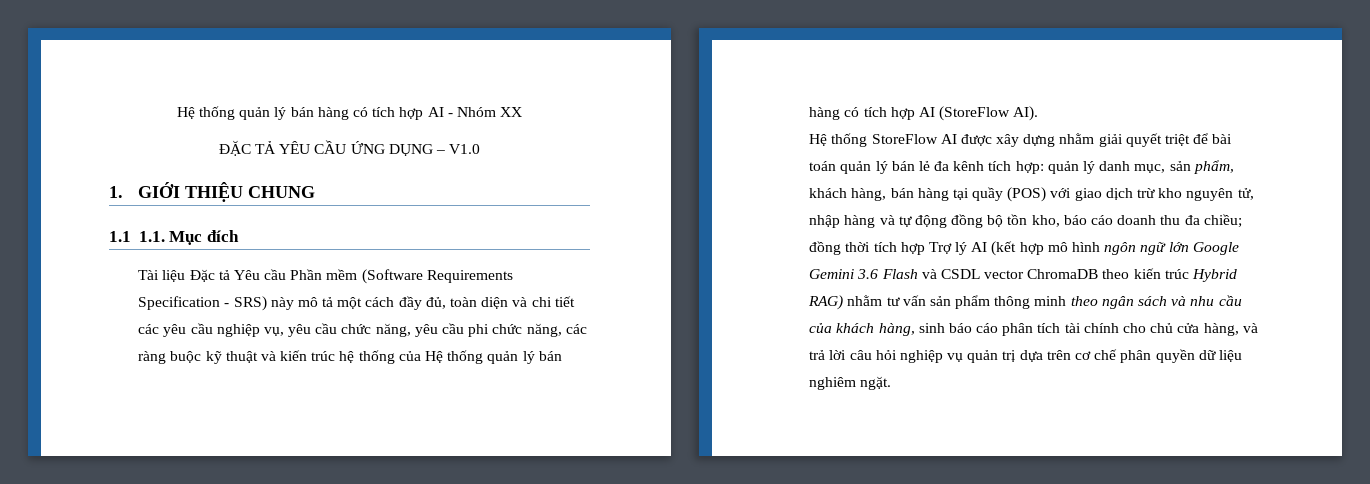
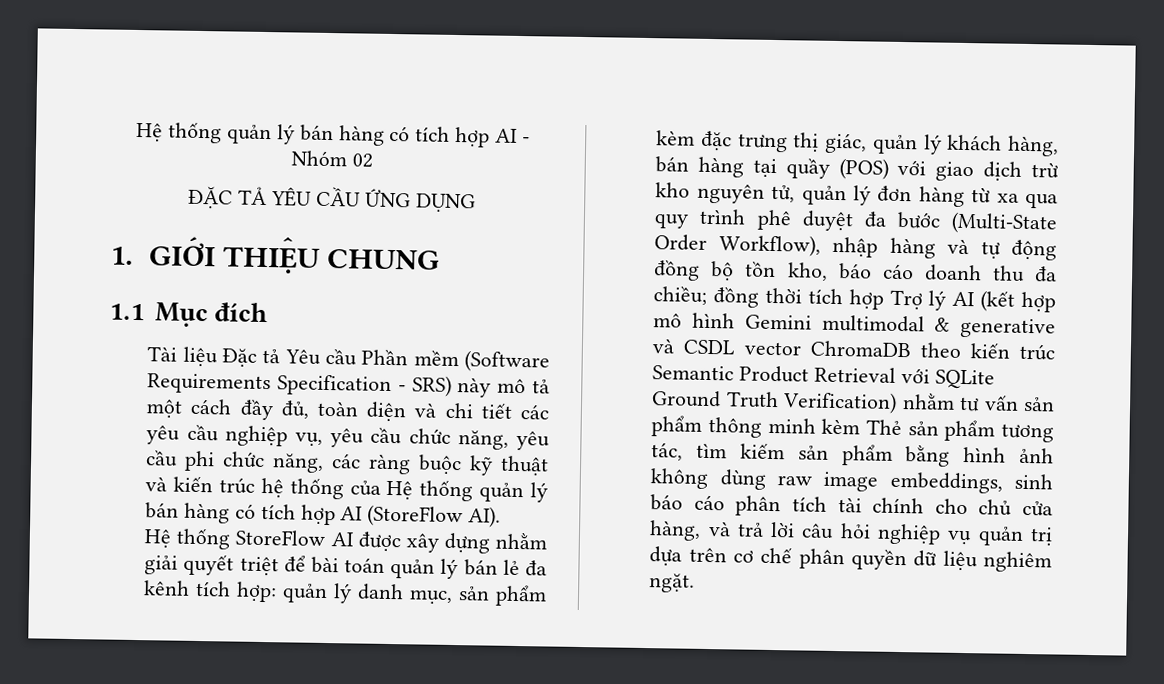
- Hệ thống quản lý bán hàng có tích hợp AI - Nhóm XX
+ Hệ thống quản lý bán hàng có tích hợp AI - Nhóm 02
- ĐẶC TẢ YÊU CẦU ỨNG DỤNG – V1.0
+ ĐẶC TẢ YÊU CẦU ỨNG DỤNG
- 1.1 1.1. Mục đích
+ 1.1 Mục đích
- quản lý danh mục, sản phẩm, khách hàng, bán hàng tại quầy (POS) với giao dịch trừ kho nguyên tử, nhập hàng và tự động đồng bộ tồn kho, báo cáo doanh thu đa chiều;
+ quản lý danh mục, sản phẩm kèm đặc trưng thị giác, quản lý khách hàng, bán hàng tại quầy (POS) với giao dịch trừ kho nguyên tử, quản lý đơn hàng từ xa qua quy trình phê duyệt đa bước (Multi-State Order Workflow), nhập hàng và tự động đồng bộ tồn kho, báo cáo doanh thu đa chiều;
- đồng thời tích hợp Trợ lý AI (kết hợp mô hình ngôn ngữ lớn Google Gemini 3.6 Flash và CSDL vector ChromaDB theo kiến trúc Hybrid RAG) nhằm tư vấn sản phẩm thông minh theo ngân sách và nhu cầu của khách hàng, sinh báo cáo phân tích tài chính cho chủ cửa hàng, và trả lời câu hỏi nghiệp vụ quản trị dựa trên cơ chế phân quyền dữ liệu nghiêm ngặt.
+ đồng thời tích hợp Trợ lý AI (kết hợp mô hình Gemini multimodal & generative và CSDL vector ChromaDB theo kiến trúc Semantic Product Retrieval với SQLite Ground Truth Verification) nhằm tư vấn sản phẩm thông minh kèm Thẻ sản phẩm tương tác, tìm kiếm sản phẩm bằng hình ảnh không dùng raw image embeddings, sinh báo cáo phân tích tài chính cho chủ cửa hàng, và trả lời câu hỏi nghiệp vụ quản trị dựa trên cơ chế phân quyền dữ liệu nghiêm ngặt.

